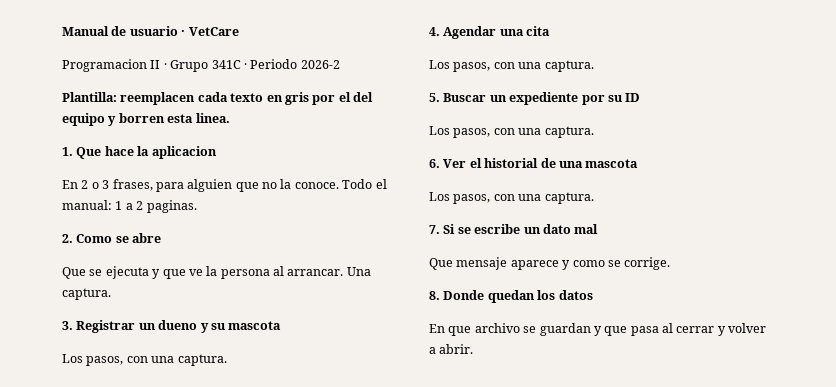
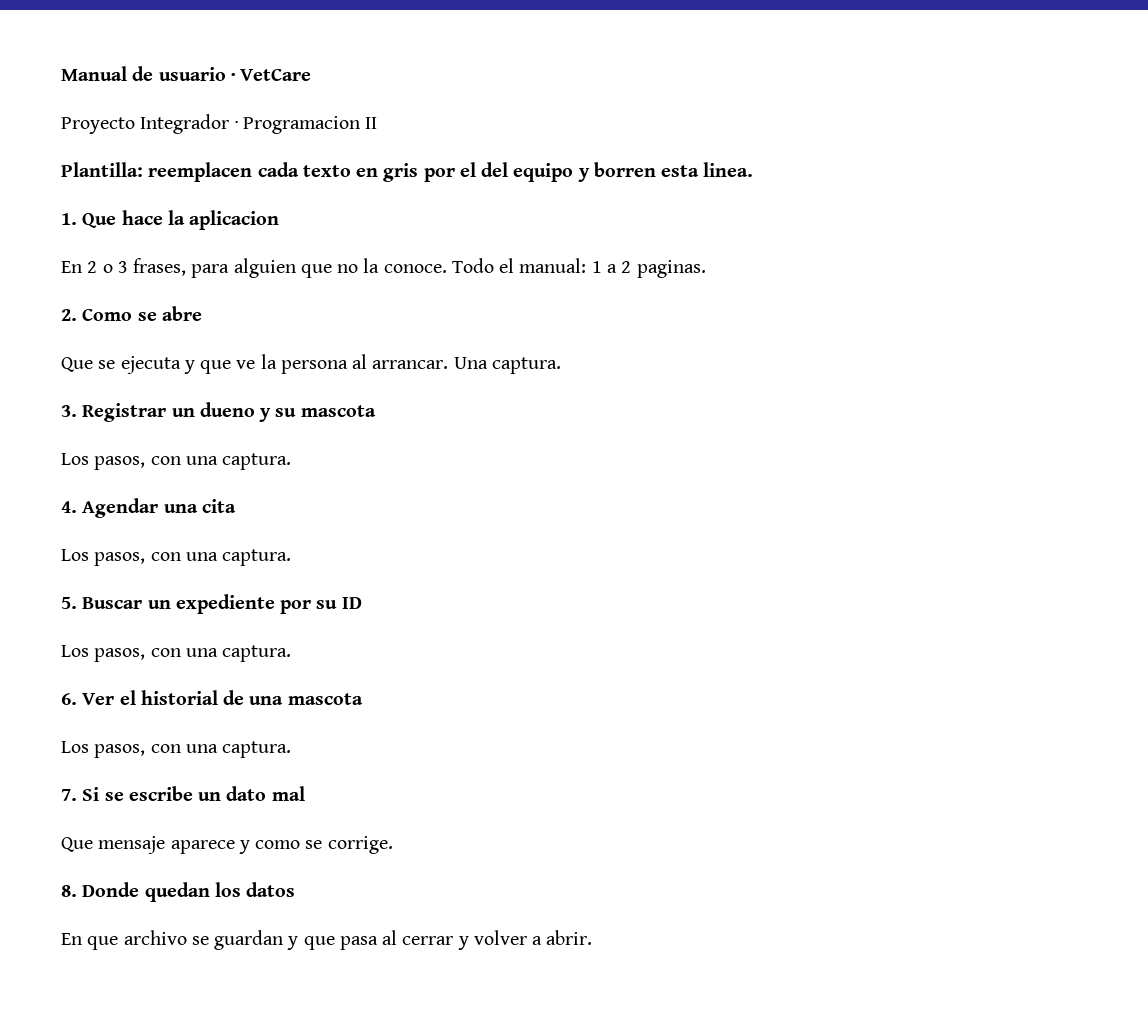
- Programacion II · Grupo 341C · Periodo 2026-2
+ Proyecto Integrador · Programacion II

